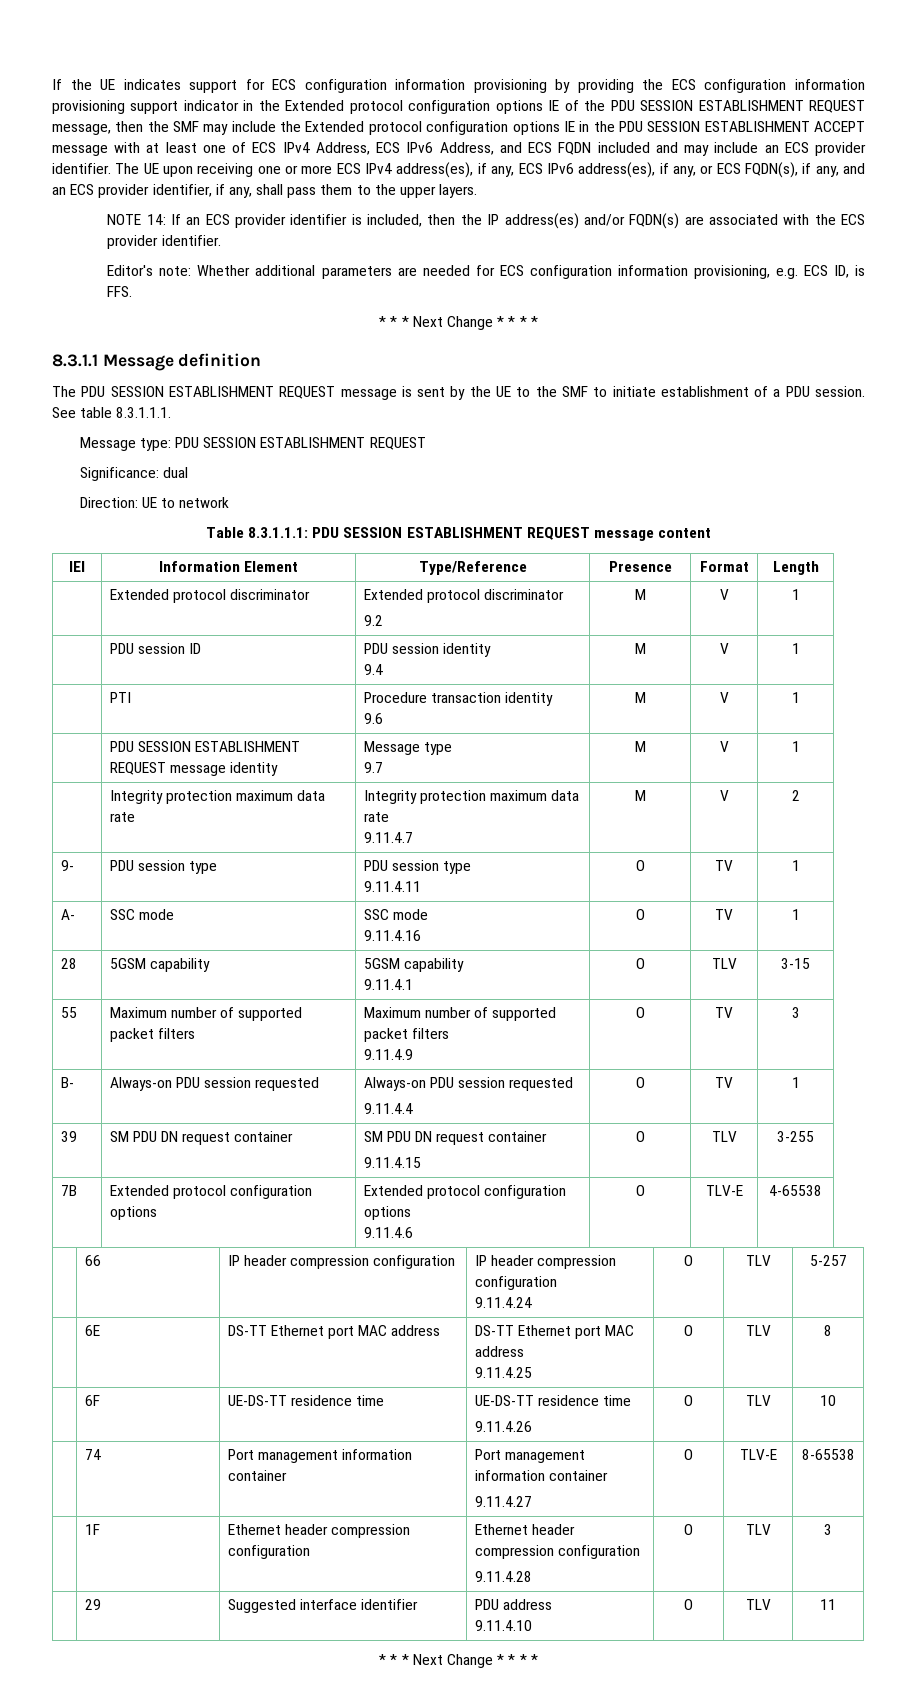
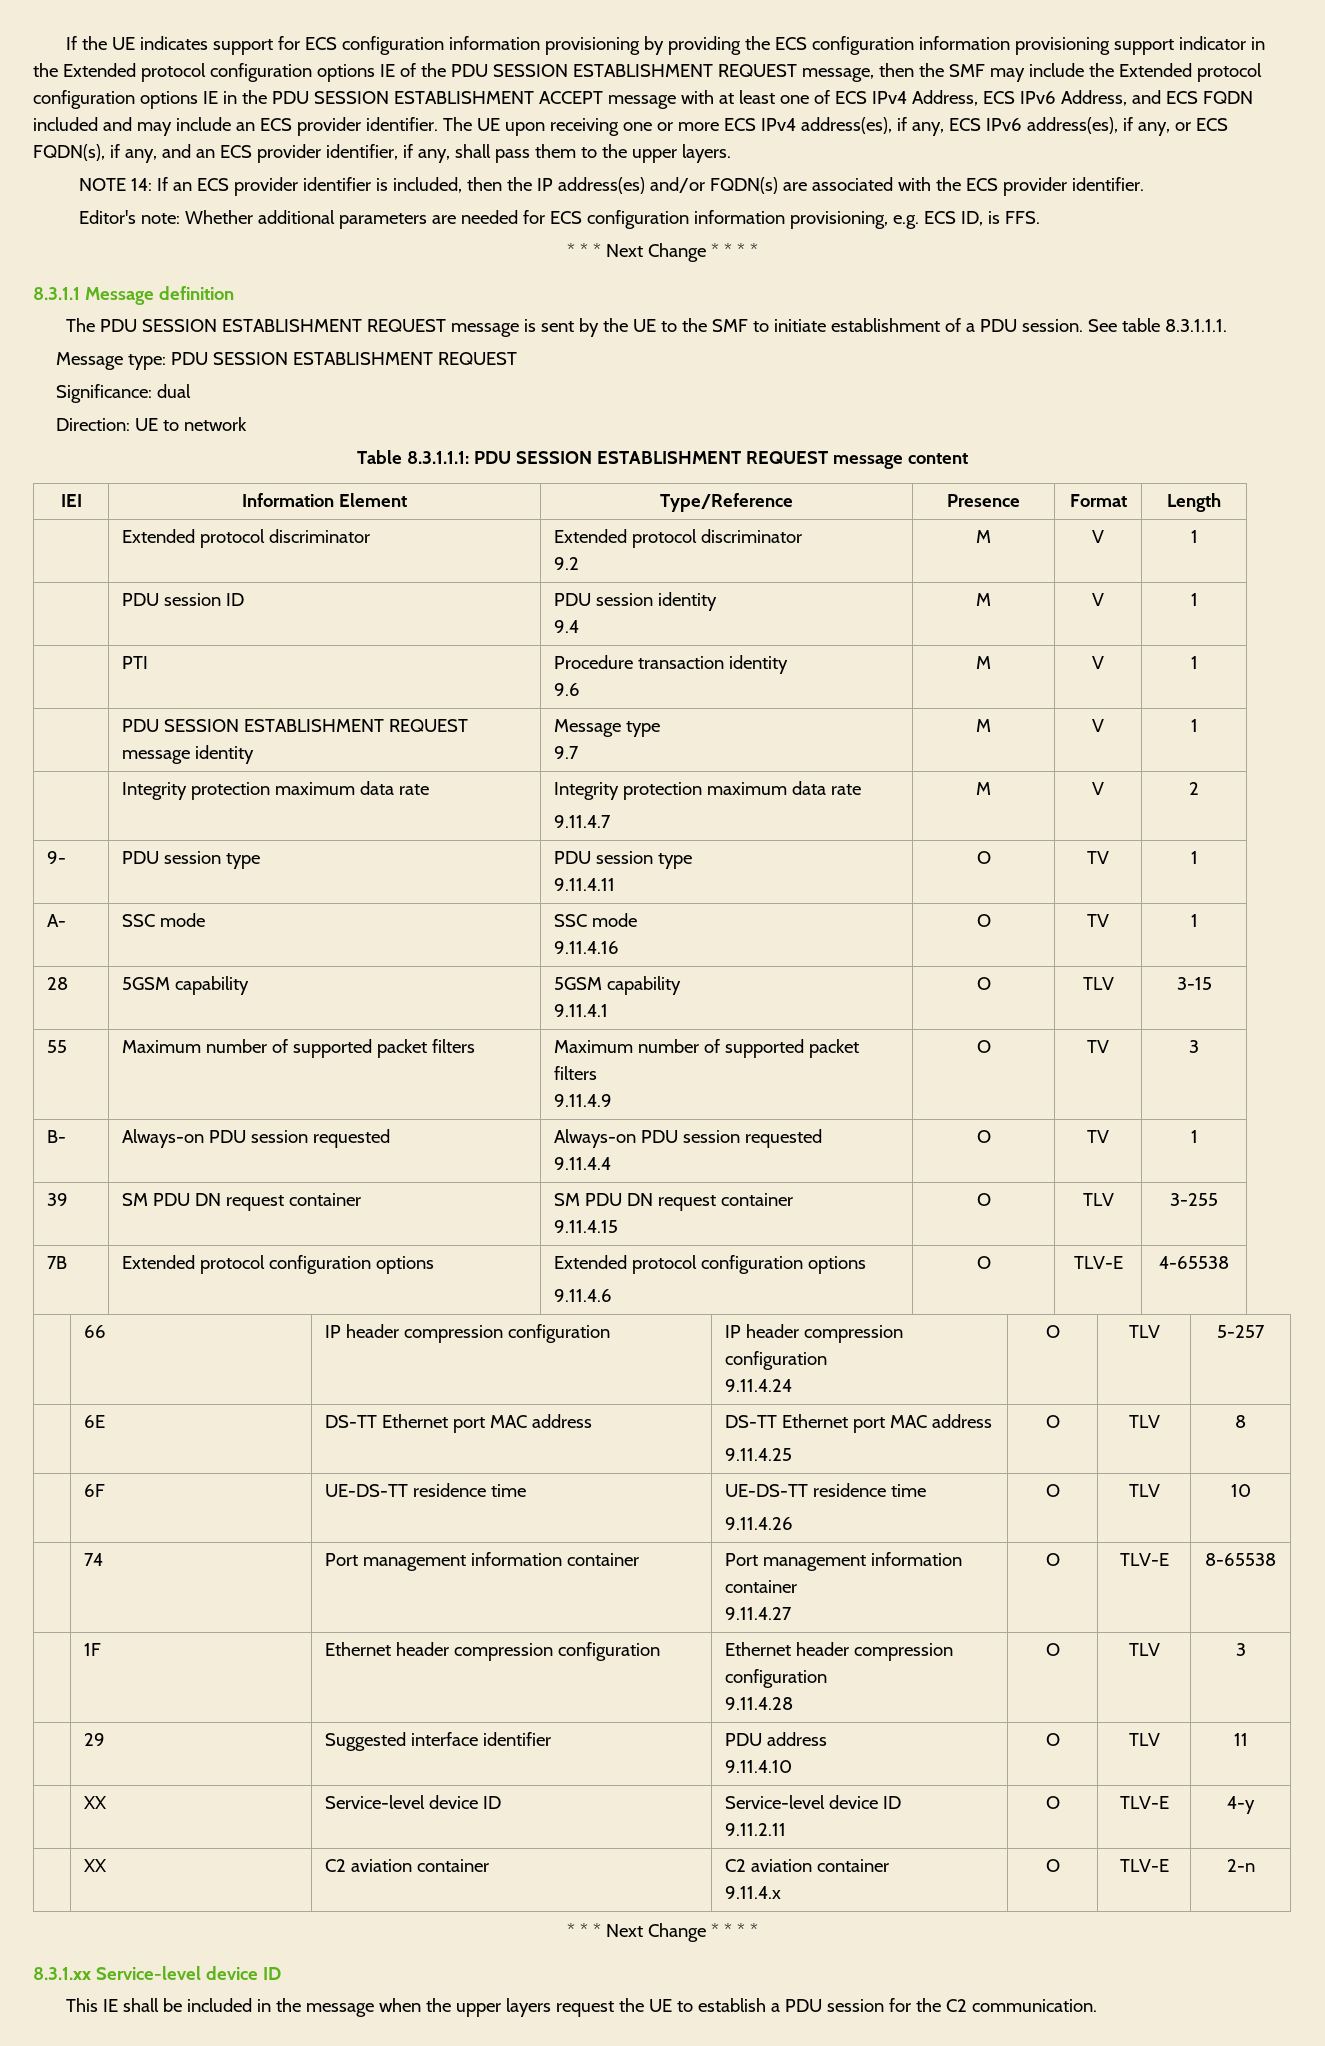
  | 29 | Suggested interface identifier | PDU address
  9.11.4.10 | O | TLV | 11
+ | XX | Service-level device ID | Service-level device ID
+ 9.11.2.11 | O | TLV-E | 4-y
+ | XX | C2 aviation container | C2 aviation container
+ 9.11.4.x | O | TLV-E | 2-n
  * * * Next Change * * * *
+ 8.3.1.xx Service-level device ID
+ This IE shall be included in the message when the upper layers request the UE to establish a PDU session for the C2 communication.

